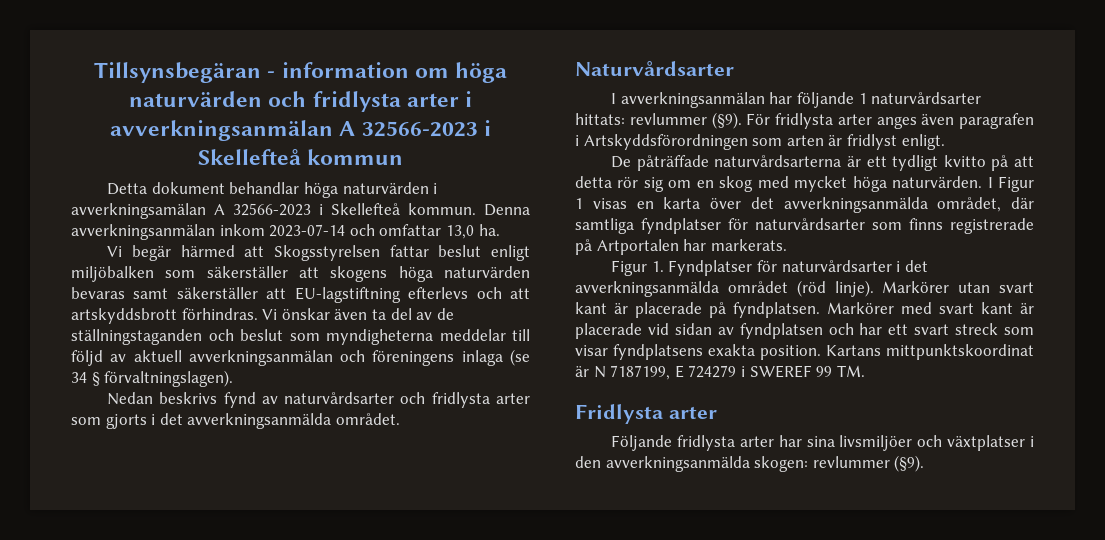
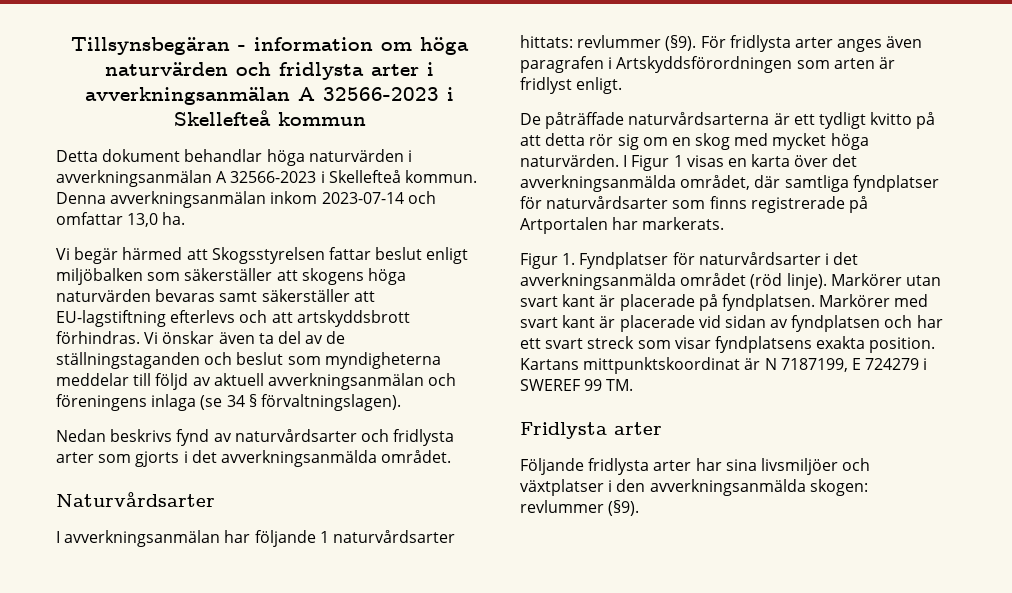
- Detta dokument behandlar höga naturvärden i avverkningsamälan A 32566-2023 i Skellefteå kommun.
+ Detta dokument behandlar höga naturvärden i avverkningsanmälan A 32566-2023 i Skellefteå kommun.

